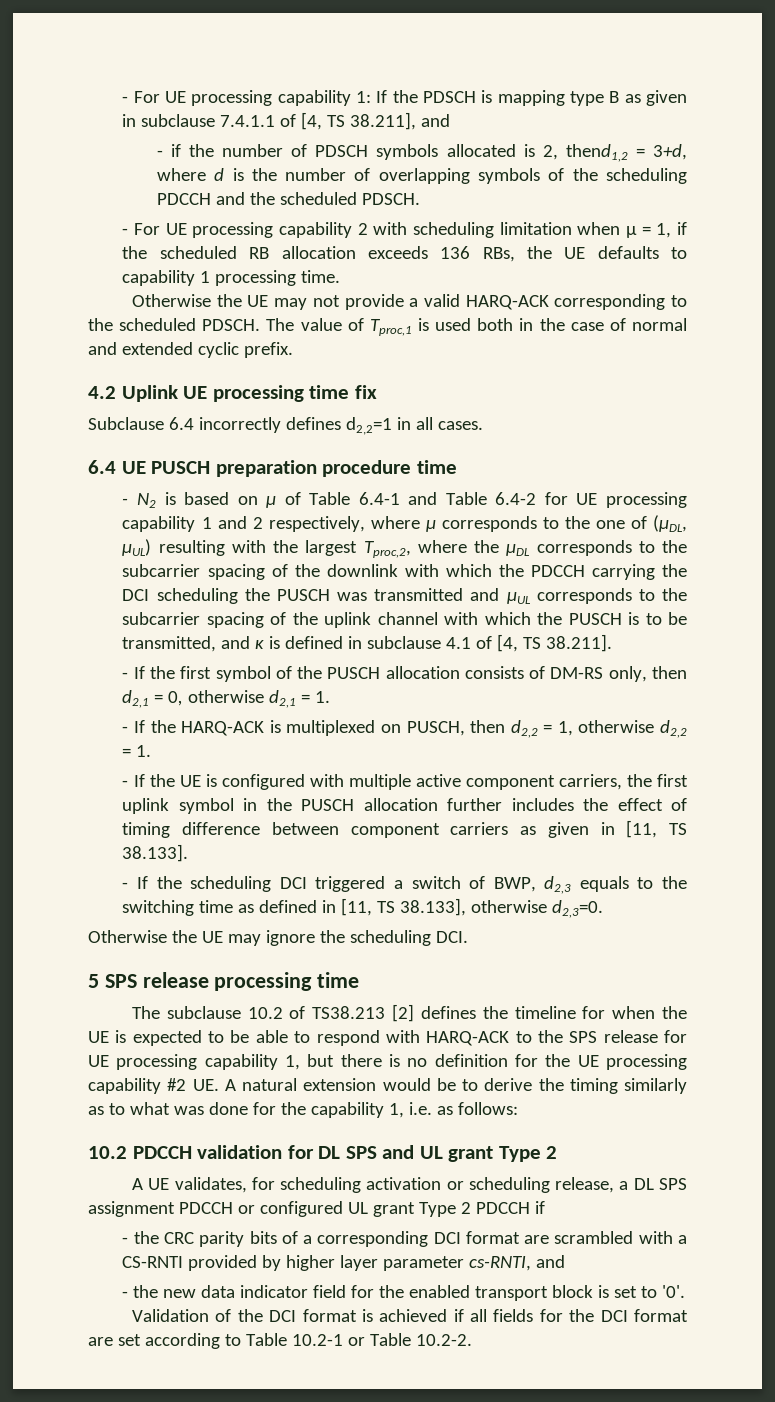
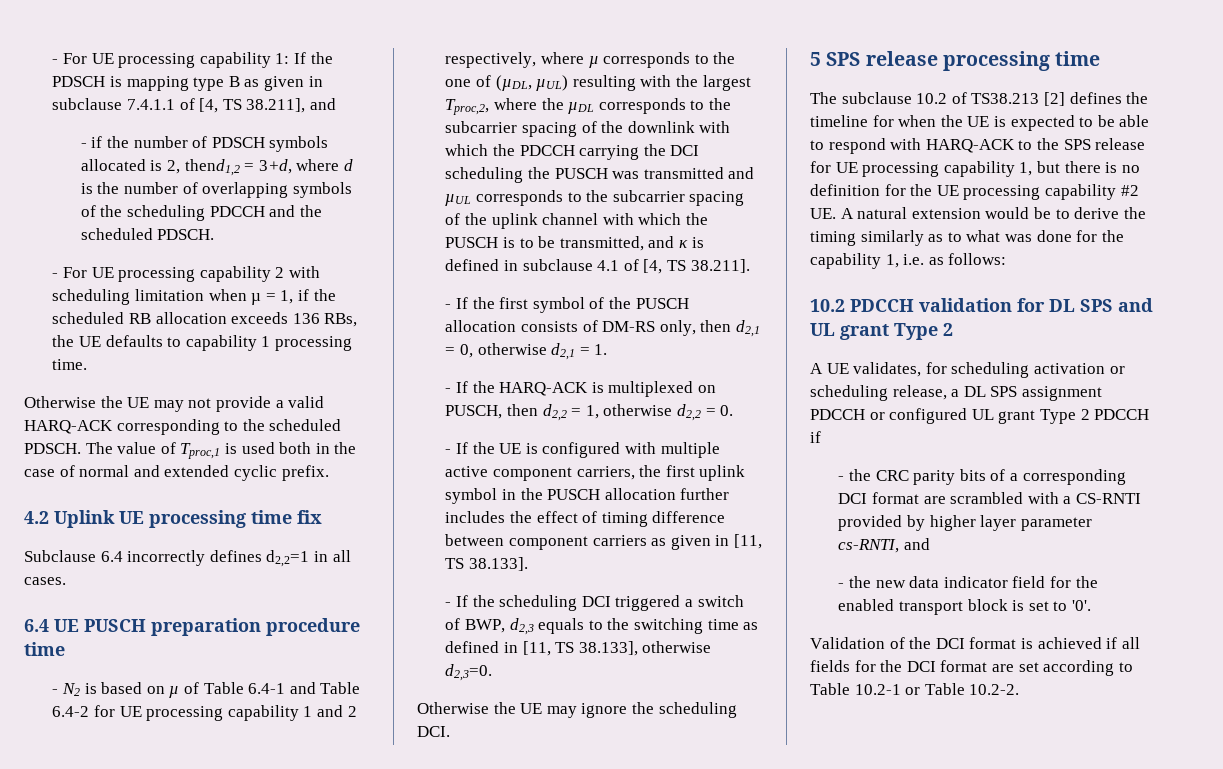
- - If the HARQ-ACK is multiplexed on PUSCH, then d2,2 = 1, otherwise d2,2 = 1.
+ - If the HARQ-ACK is multiplexed on PUSCH, then d2,2 = 1, otherwise d2,2 = 0.

